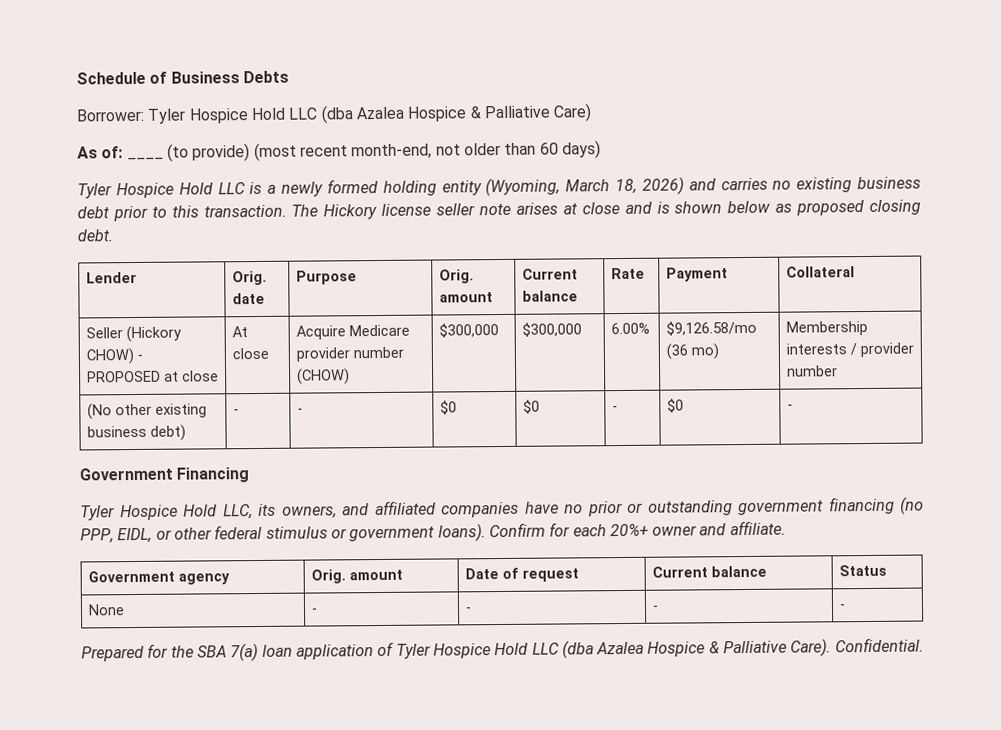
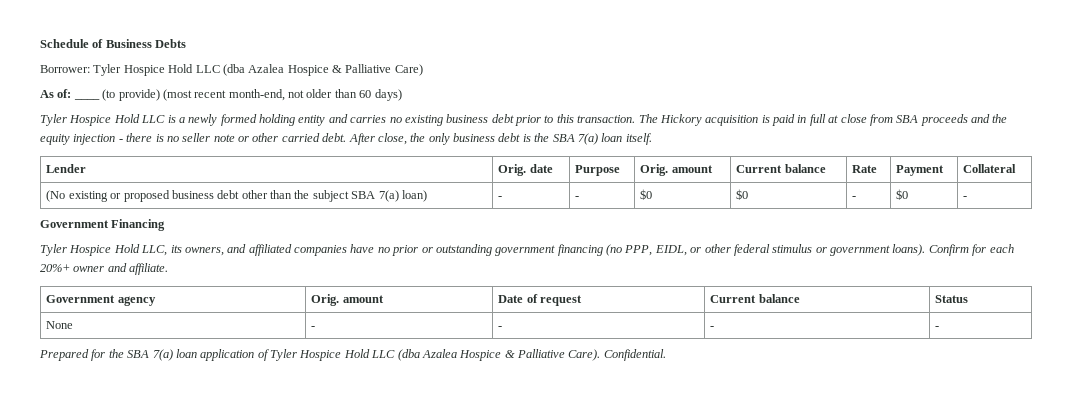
- Tyler Hospice Hold LLC is a newly formed holding entity (Wyoming, March 18, 2026) and carries no existing business debt prior to this transaction.
+ Tyler Hospice Hold LLC is a newly formed holding entity and carries no existing business debt prior to this transaction.
- The Hickory license seller note arises at close and is shown below as proposed closing debt.
+ The Hickory acquisition is paid in full at close from SBA proceeds and the equity injection - there is no seller note or other carried debt. After close, the only business debt is the SBA 7(a) loan itself.
- Seller (Hickory CHOW) - PROPOSED at close | At close | Acquire Medicare provider number (CHOW) | $300,000 | $300,000 | 6.00% | $9,126.58/mo (36 mo) | Membership interests / provider number
- (No other existing business debt) | - | - | $0 | $0 | - | $0 | -
+ (No existing or proposed business debt other than the subject SBA 7(a) loan) | - | - | $0 | $0 | - | $0 | -

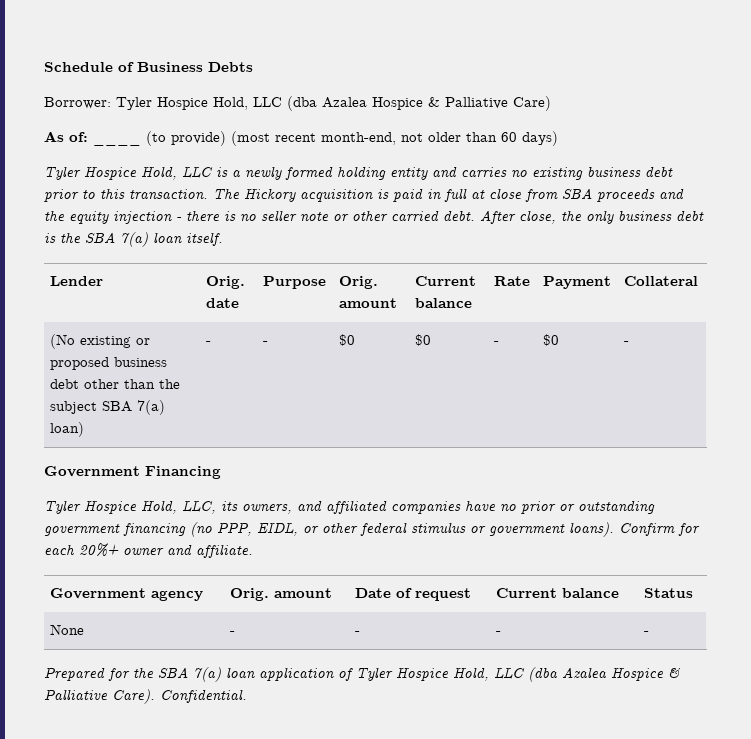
- Borrower: Tyler Hospice Hold LLC (dba Azalea Hospice & Palliative Care)
+ Borrower: Tyler Hospice Hold, LLC (dba Azalea Hospice & Palliative Care)
- Tyler Hospice Hold LLC is a newly formed holding entity and carries no existing business debt prior to this transaction.
+ Tyler Hospice Hold, LLC is a newly formed holding entity and carries no existing business debt prior to this transaction.
- Tyler Hospice Hold LLC, its owners, and affiliated companies have no prior or outstanding government financing (no PPP, EIDL, or other federal stimulus or government loans).
+ Tyler Hospice Hold, LLC, its owners, and affiliated companies have no prior or outstanding government financing (no PPP, EIDL, or other federal stimulus or government loans).
- Prepared for the SBA 7(a) loan application of Tyler Hospice Hold LLC (dba Azalea Hospice & Palliative Care).
+ Prepared for the SBA 7(a) loan application of Tyler Hospice Hold, LLC (dba Azalea Hospice & Palliative Care).

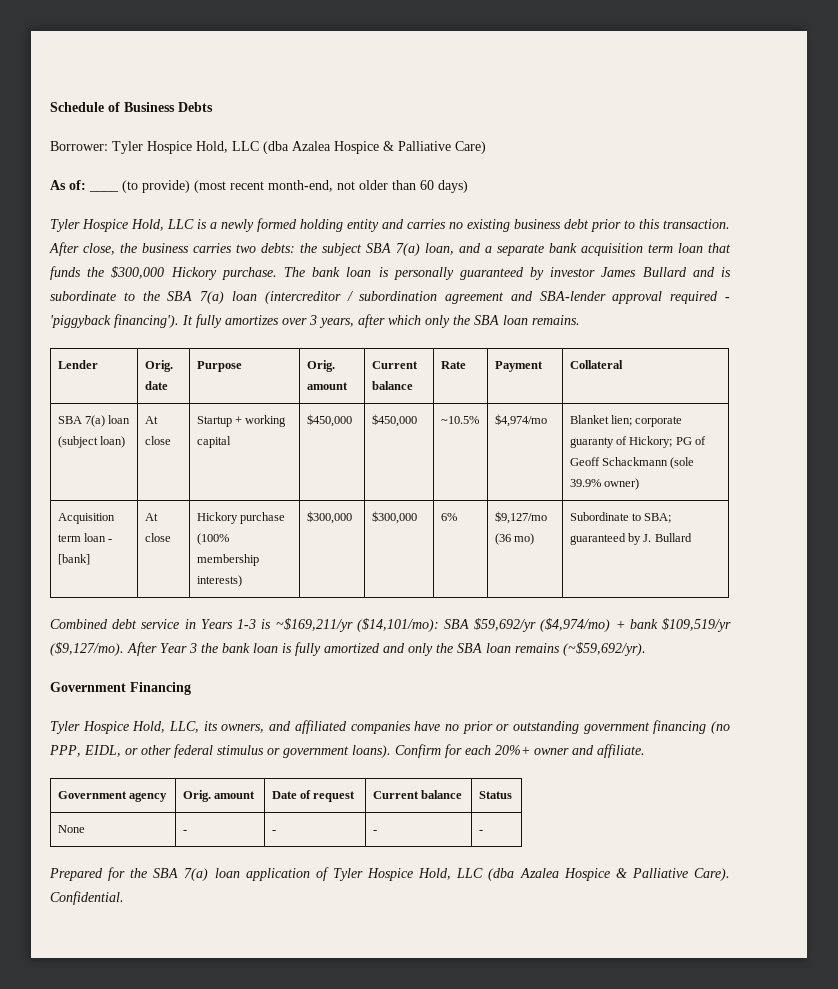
- The Hickory acquisition is paid in full at close from SBA proceeds and the equity injection - there is no seller note or other carried debt. After close, the only business debt is the SBA 7(a) loan itself.
+ After close, the business carries two debts: the subject SBA 7(a) loan, and a separate bank acquisition term loan that funds the $300,000 Hickory purchase. The bank loan is personally guaranteed by investor James Bullard and is subordinate to the SBA 7(a) loan (intercreditor / subordination agreement and SBA-lender approval required - 'piggyback financing'). It fully amortizes over 3 years, after which only the SBA loan remains.
- (No existing or proposed business debt other than the subject SBA 7(a) loan) | - | - | $0 | $0 | - | $0 | -
+ SBA 7(a) loan (subject loan) | At close | Startup + working capital | $450,000 | $450,000 | ~10.5% | $4,974/mo | Blanket lien; corporate guaranty of Hickory; PG of Geoff Schackmann (sole 39.9% owner)
+ Acquisition term loan - [bank] | At close | Hickory purchase (100% membership interests) | $300,000 | $300,000 | 6% | $9,127/mo (36 mo) | Subordinate to SBA; guaranteed by J. Bullard
+ Combined debt service in Years 1-3 is ~$169,211/yr ($14,101/mo): SBA $59,692/yr ($4,974/mo) + bank $109,519/yr ($9,127/mo). After Year 3 the bank loan is fully amortized and only the SBA loan remains (~$59,692/yr).

